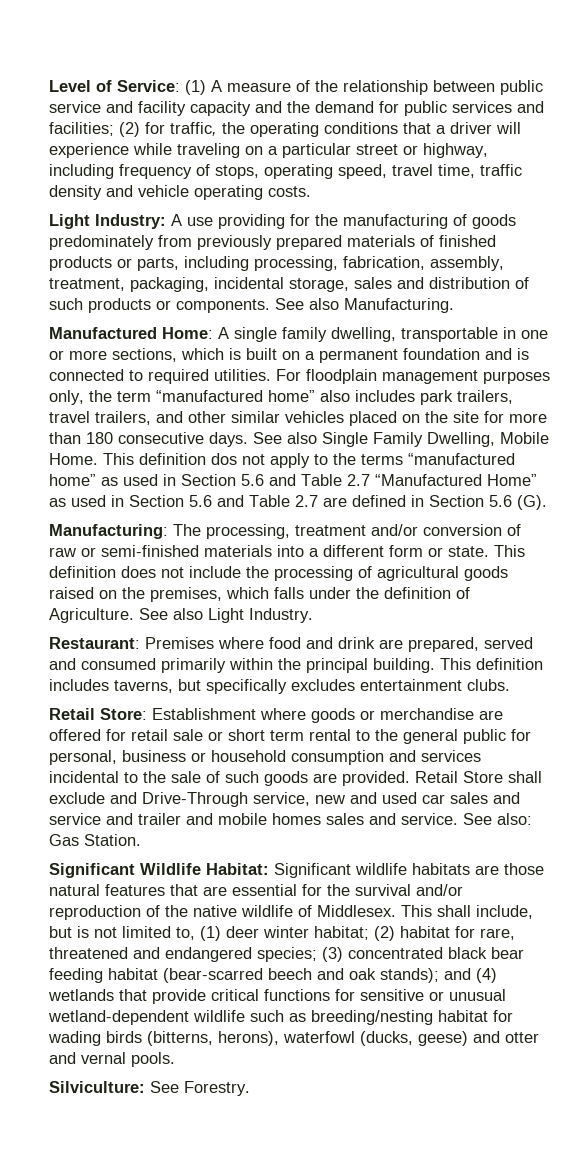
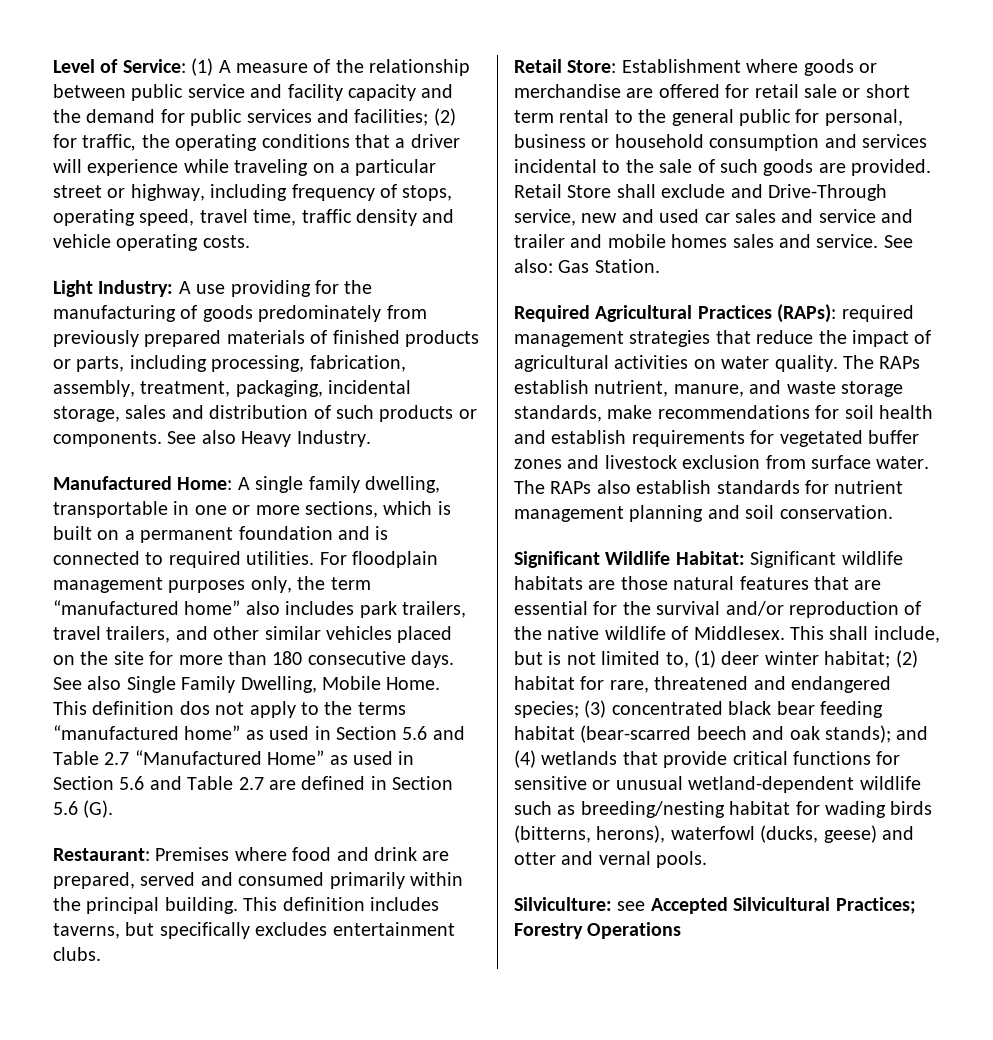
- See also Manufacturing.
+ See also Heavy Industry.
- Manufacturing: The processing, treatment and/or conversion of raw or semi-finished materials into a different form or state. This definition does not include the processing of agricultural goods raised on the premises, which falls under the definition of Agriculture. See also Light Industry.
+ Required Agricultural Practices (RAPs): required management strategies that reduce the impact of agricultural activities on water quality. The RAPs establish nutrient, manure, and waste storage standards, make recommendations for soil health and establish requirements for vegetated buffer zones and livestock exclusion from surface water. The RAPs also establish standards for nutrient management planning and soil conservation.
- Silviculture: See Forestry.
+ Silviculture: see Accepted Silvicultural Practices; Forestry Operations

